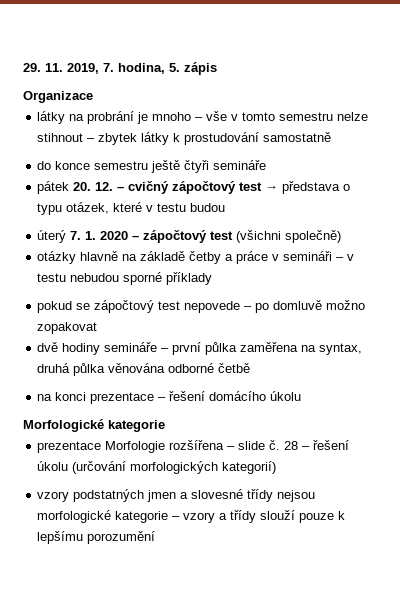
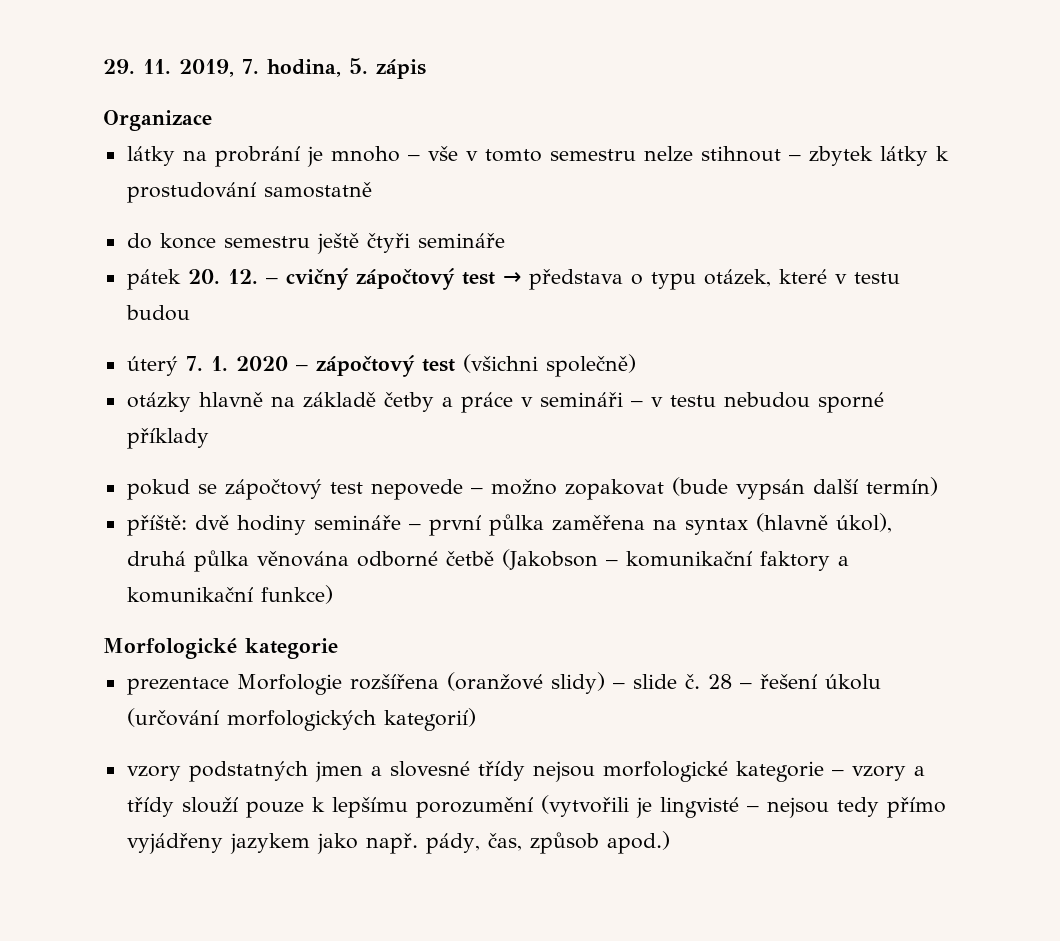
- pokud se zápočtový test nepovede – po domluvě možno zopakovat
- dvě hodiny semináře – první půlka zaměřena na syntax, druhá půlka věnována odborné četbě
- na konci prezentace – řešení domácího úkolu
+ pokud se zápočtový test nepovede – možno zopakovat (bude vypsán další termín)
+ příště: dvě hodiny semináře – první půlka zaměřena na syntax (hlavně úkol), druhá půlka věnována odborné četbě (Jakobson – komunikační faktory a komunikační funkce)
- prezentace Morfologie rozšířena – slide č.
+ prezentace Morfologie rozšířena (oranžové slidy) – slide č.
- vzory podstatných jmen a slovesné třídy nejsou morfologické kategorie – vzory a třídy slouží pouze k lepšímu porozumění
+ vzory podstatných jmen a slovesné třídy nejsou morfologické kategorie – vzory a třídy slouží pouze k lepšímu porozumění (vytvořili je lingvisté – nejsou tedy přímo vyjádřeny jazykem jako např. pády, čas, způsob apod.)

